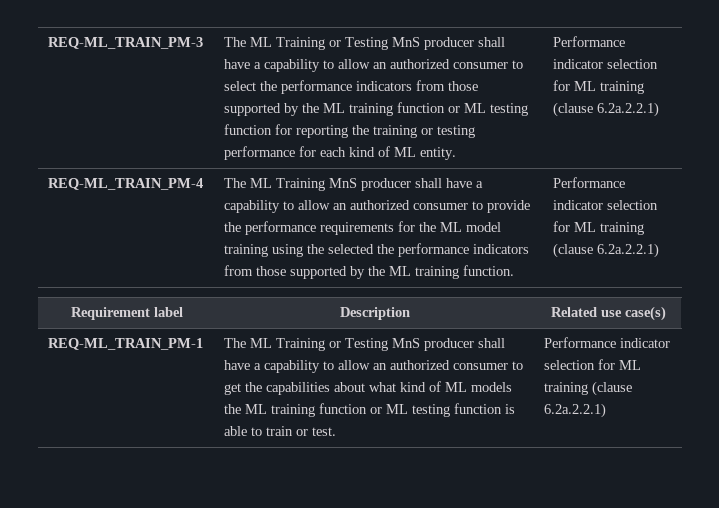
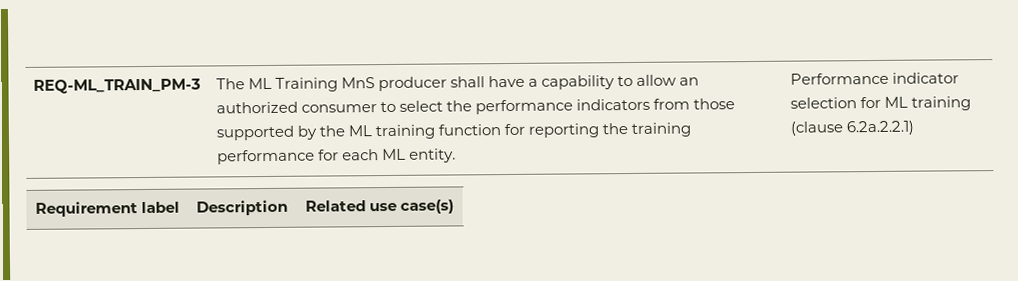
- The ML Training or Testing MnS producer shall have a capability to allow an authorized consumer to select the performance indicators from those supported by the ML training function or ML testing function for reporting the training or testing performance for each kind of ML entity.
+ The ML Training MnS producer shall have a capability to allow an authorized consumer to select the performance indicators from those supported by the ML training function for reporting the training performance for each ML entity.
- REQ-ML_TRAIN_PM-4 | The ML Training MnS producer shall have a capability to allow an authorized consumer to provide the performance requirements for the ML model training using the selected the performance indicators from those supported by the ML training function. | Performance indicator selection for ML training (clause 6.2a.2.2.1)
- REQ-ML_TRAIN_PM-1 | The ML Training or Testing MnS producer shall have a capability to allow an authorized consumer to get the capabilities about what kind of ML models the ML training function or ML testing function is able to train or test. | Performance indicator selection for ML training (clause 6.2a.2.2.1)

